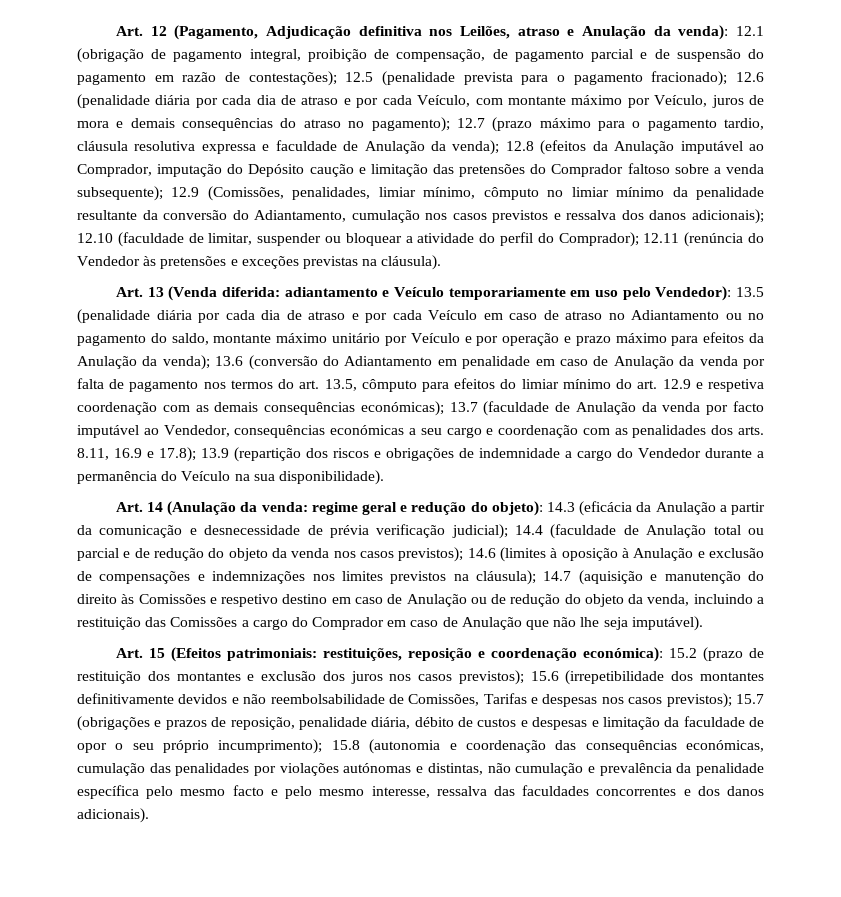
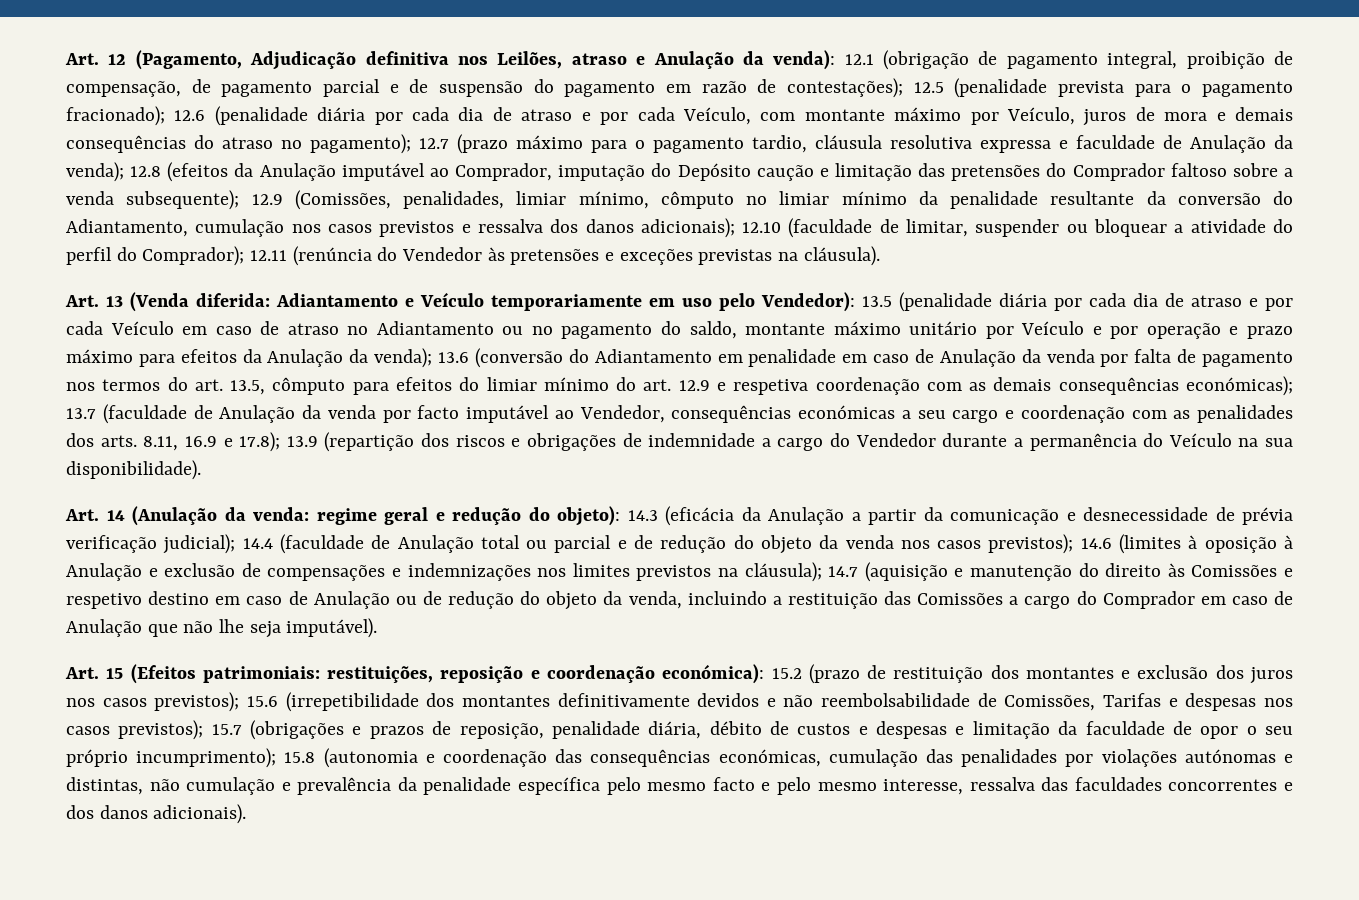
- adiantamento e Veículo temporariamente em uso pelo Vendedor):
+ Adiantamento e Veículo temporariamente em uso pelo Vendedor):

